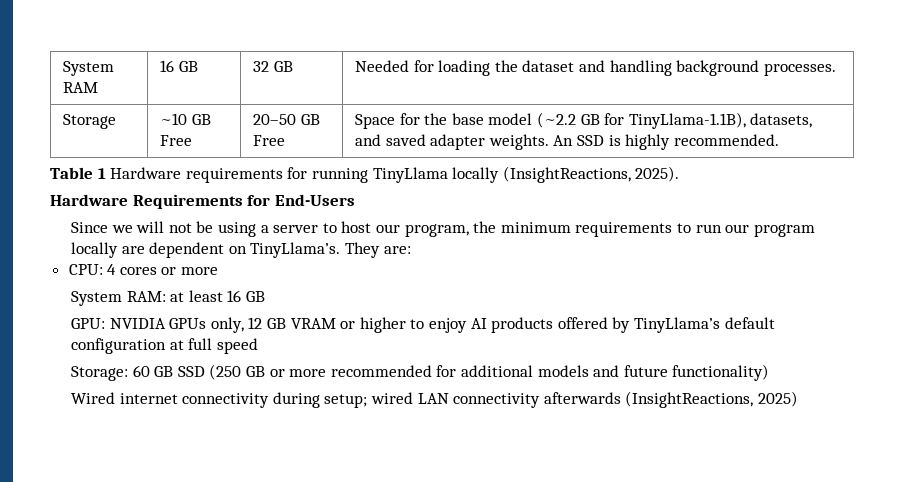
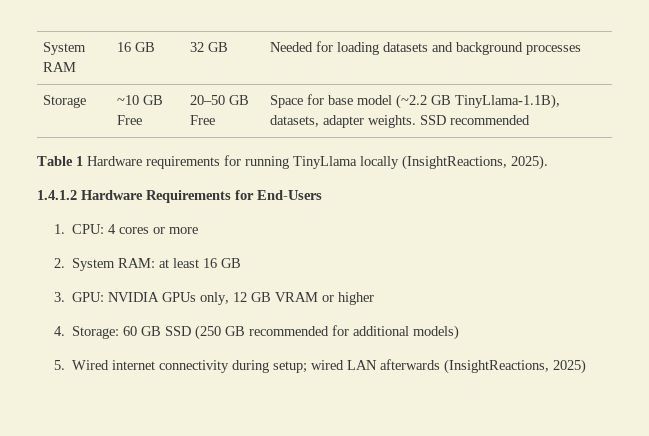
- System RAM | 16 GB | 32 GB | Needed for loading the dataset and handling background processes.
+ System RAM | 16 GB | 32 GB | Needed for loading datasets and background processes
- Storage | ~10 GB Free | 20–50 GB Free | Space for the base model (~2.2 GB for TinyLlama-1.1B), datasets, and saved adapter weights. An SSD is highly recommended.
+ Storage | ~10 GB Free | 20–50 GB Free | Space for base model (~2.2 GB TinyLlama-1.1B), datasets, adapter weights. SSD recommended
- Hardware Requirements for End-Users
+ 1.4.1.2 Hardware Requirements for End-Users
- Since we will not be using a server to host our program, the minimum requirements to run our program locally are dependent on TinyLlama’s. They are:
- CPU: 4 cores or more
+ 1. CPU: 4 cores or more
- System RAM: at least 16 GB
+ 2. System RAM: at least 16 GB
- GPU: NVIDIA GPUs only, 12 GB VRAM or higher to enjoy AI products offered by TinyLlama’s default configuration at full speed
- Storage: 60 GB SSD (250 GB or more recommended for additional models and future functionality)
- Wired internet connectivity during setup; wired LAN connectivity afterwards (InsightReactions, 2025)
+ 3. GPU: NVIDIA GPUs only, 12 GB VRAM or higher
+ 4. Storage: 60 GB SSD (250 GB recommended for additional models)
+ 5. Wired internet connectivity during setup; wired LAN afterwards (InsightReactions, 2025)

